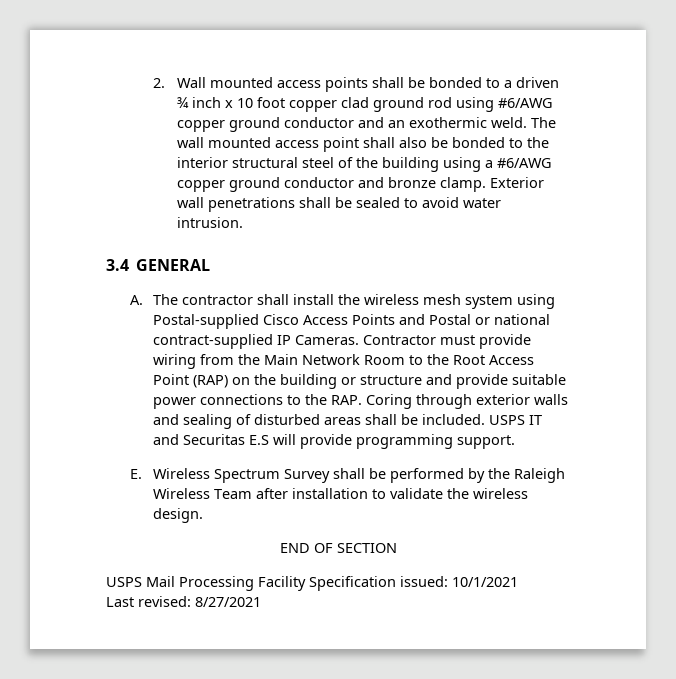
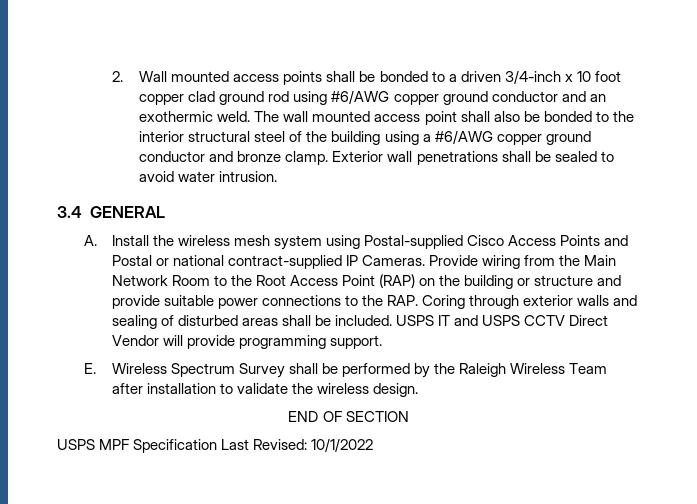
- 2. Wall mounted access points shall be bonded to a driven ¾ inch x 10 foot copper clad ground rod using #6/AWG copper ground conductor and an exothermic weld.
+ 2. Wall mounted access points shall be bonded to a driven 3/4-inch x 10 foot copper clad ground rod using #6/AWG copper ground conductor and an exothermic weld.
- A. The contractor shall install the wireless mesh system using Postal-supplied Cisco Access Points and Postal or national contract-supplied IP Cameras.
+ A. Install the wireless mesh system using Postal-supplied Cisco Access Points and Postal or national contract-supplied IP Cameras.
- Contractor must provide wiring from the Main Network Room to the Root Access Point (RAP) on the building or structure and provide suitable power connections to the RAP. Coring through exterior walls and sealing of disturbed areas shall be included.
+ Provide wiring from the Main Network Room to the Root Access Point (RAP) on the building or structure and provide suitable power connections to the RAP. Coring through exterior walls and sealing of disturbed areas shall be included.
- USPS IT and Securitas E.S will provide programming support.
+ USPS IT and USPS CCTV Direct Vendor will provide programming support.
- USPS Mail Processing Facility Specification issued: 10/1/2021
- Last revised: 8/27/2021
+ USPS MPF Specification Last Revised: 10/1/2022

